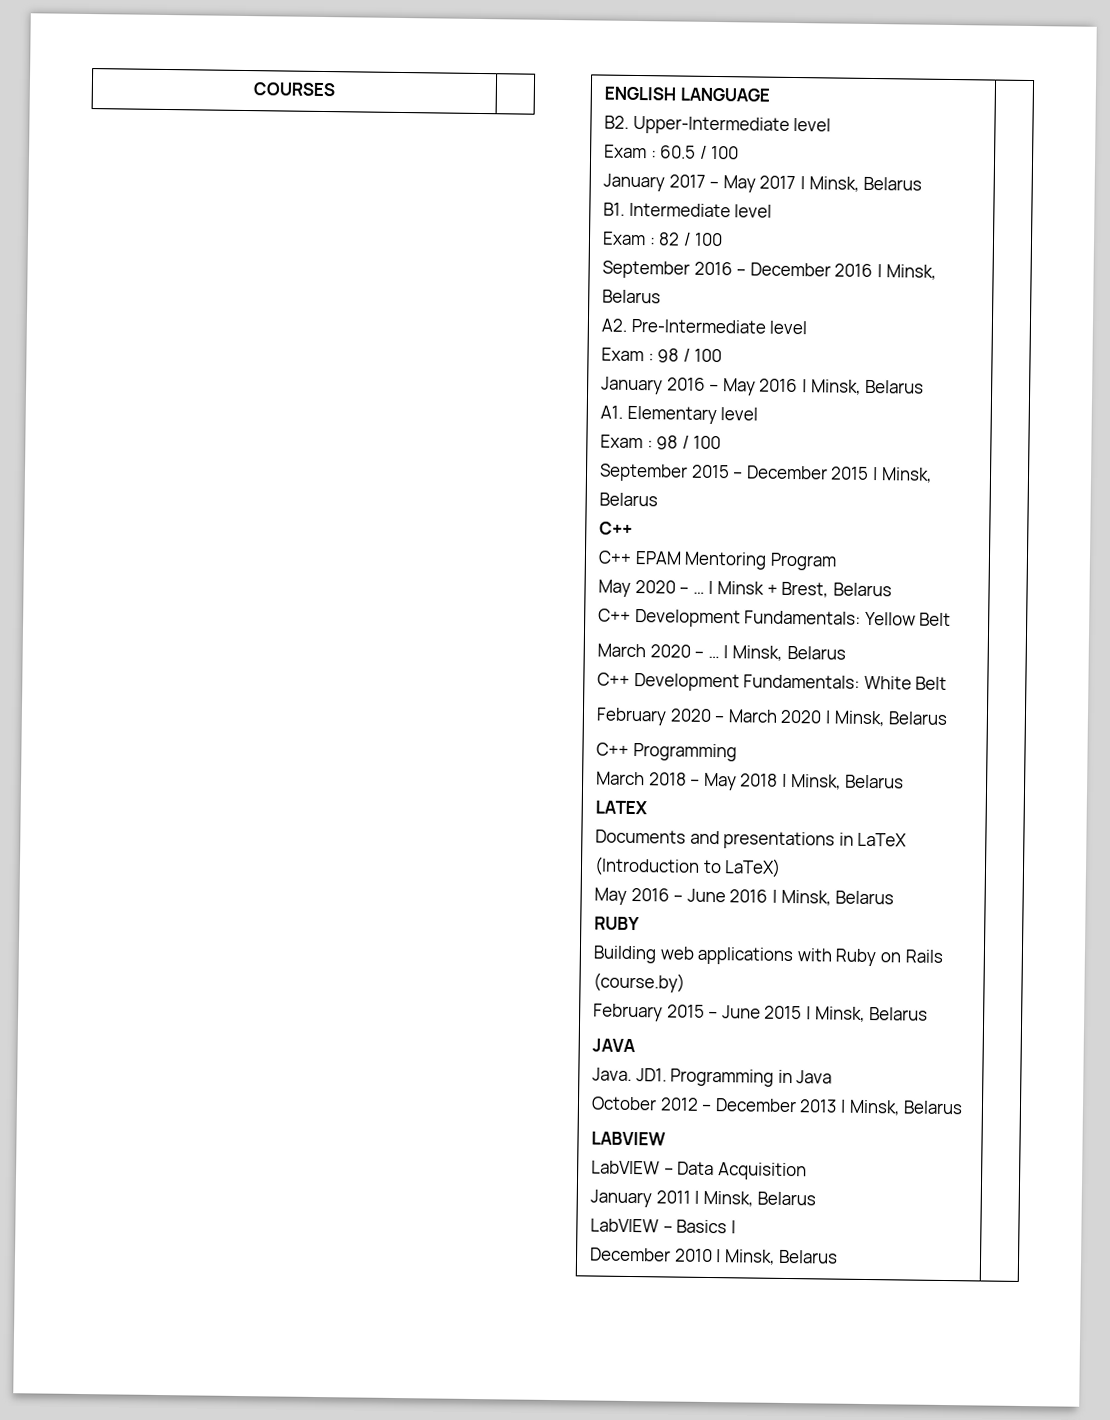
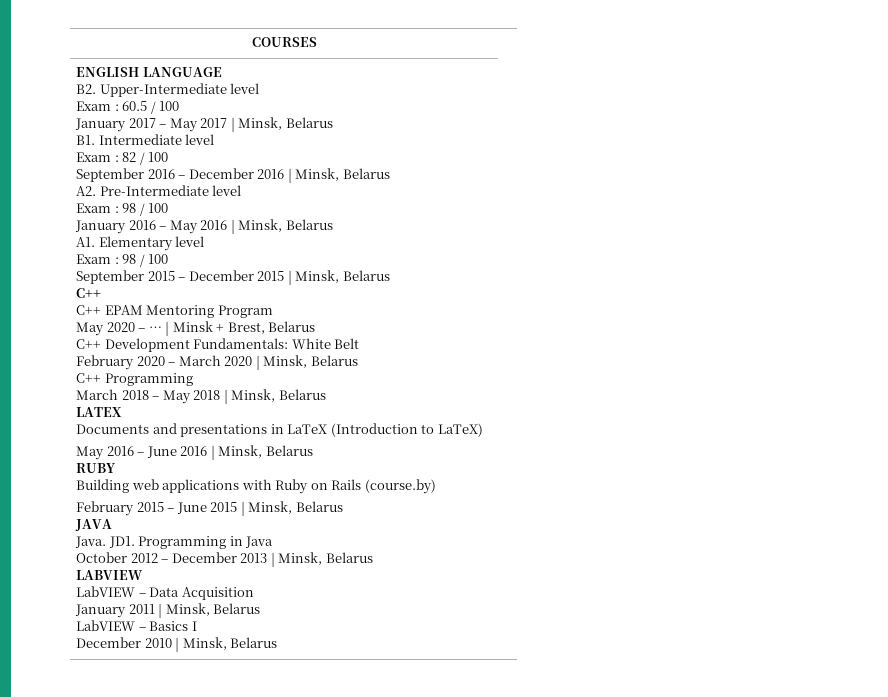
- C++ Development Fundamentals: Yellow Belt
- March 2020 – … | Minsk, Belarus

